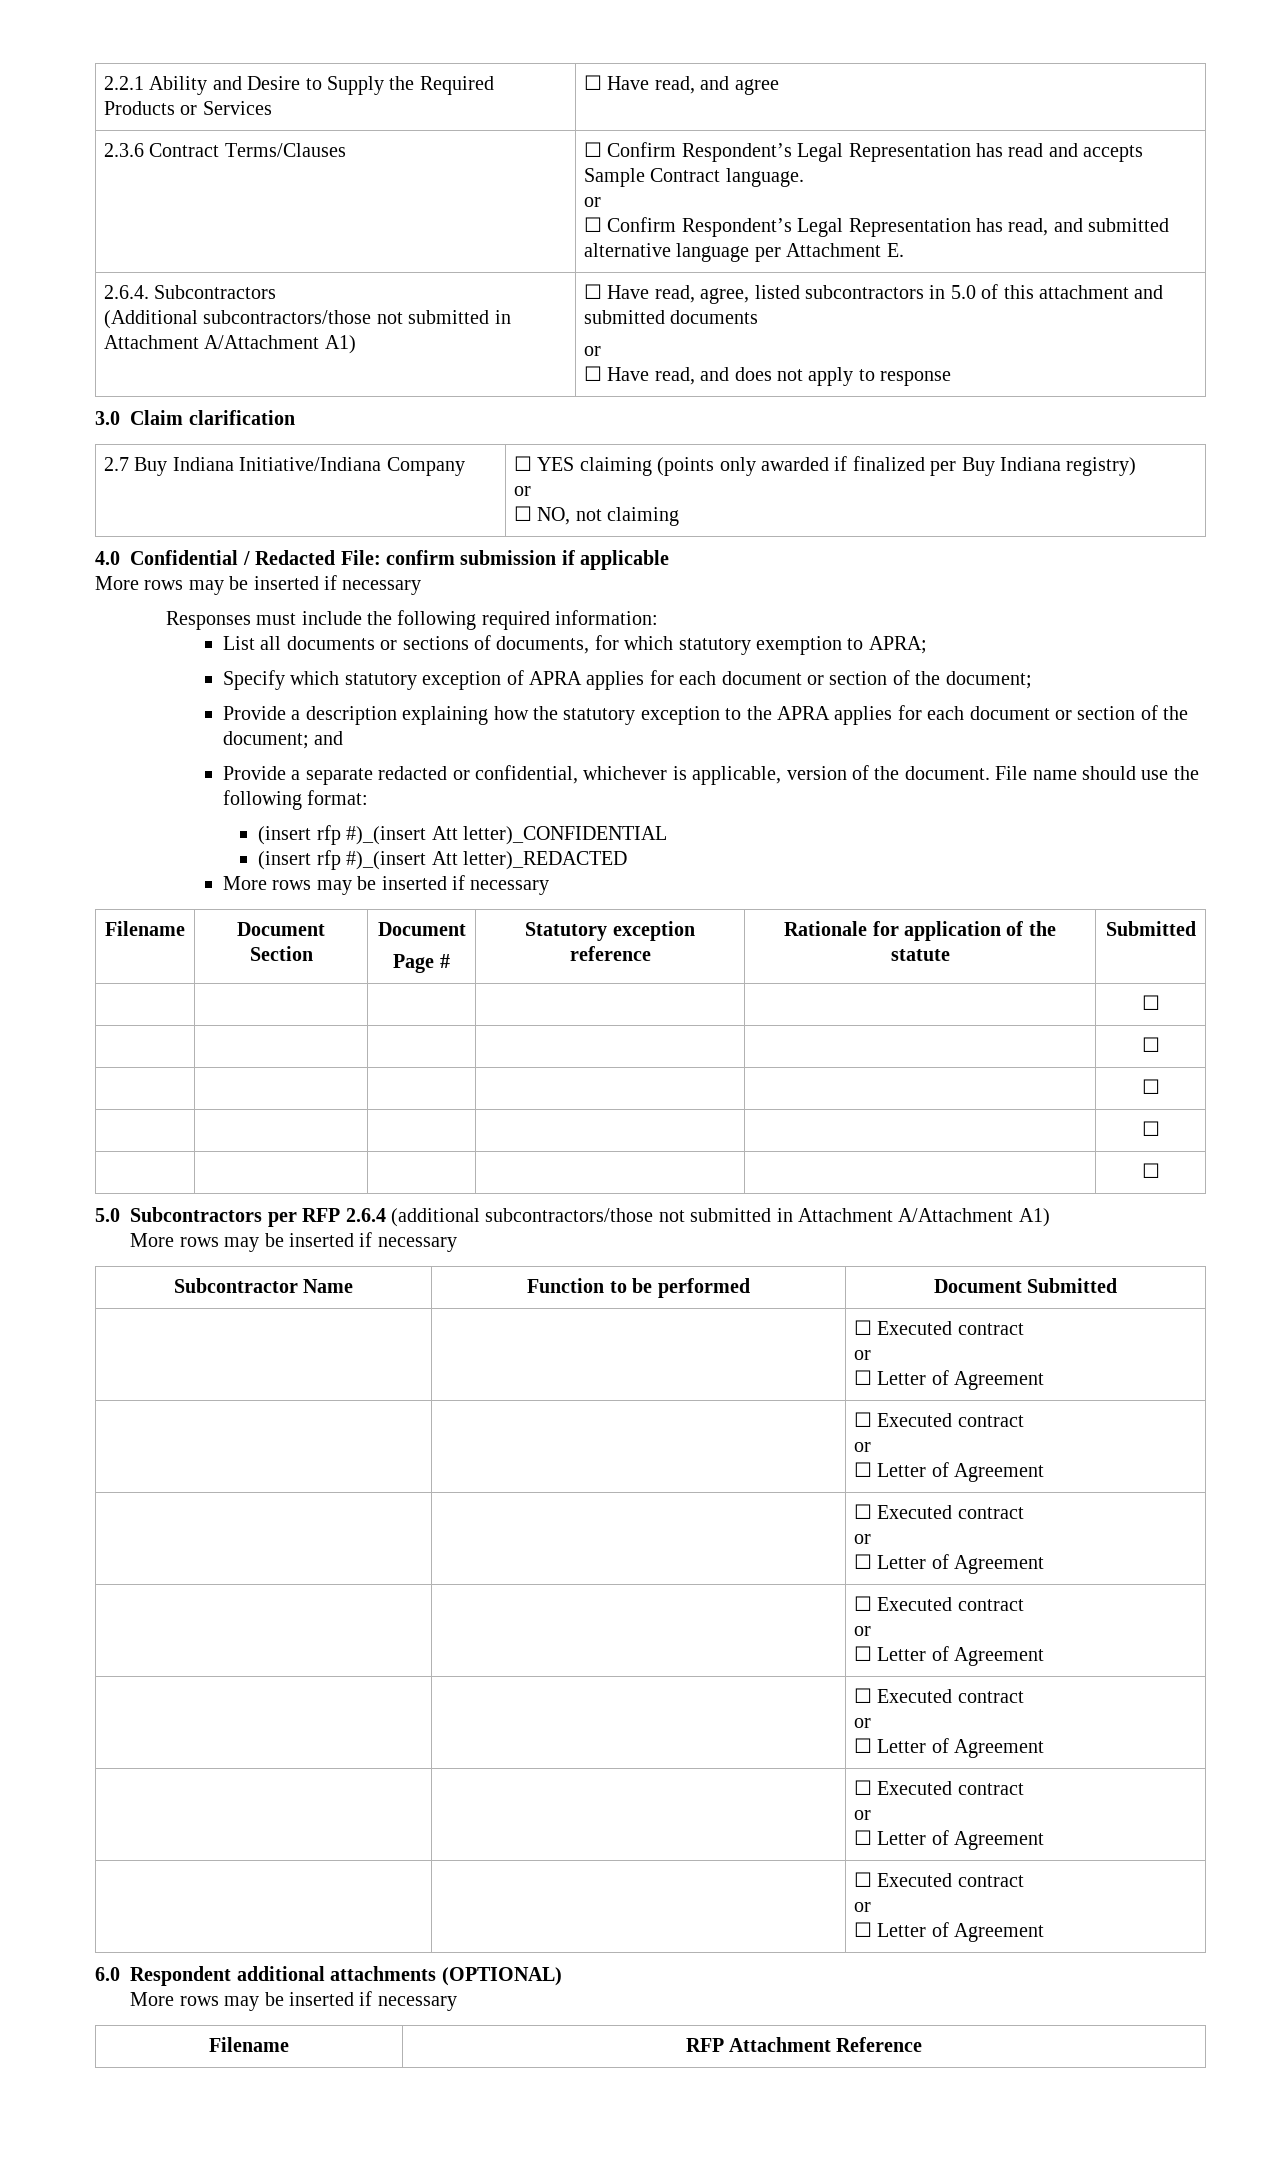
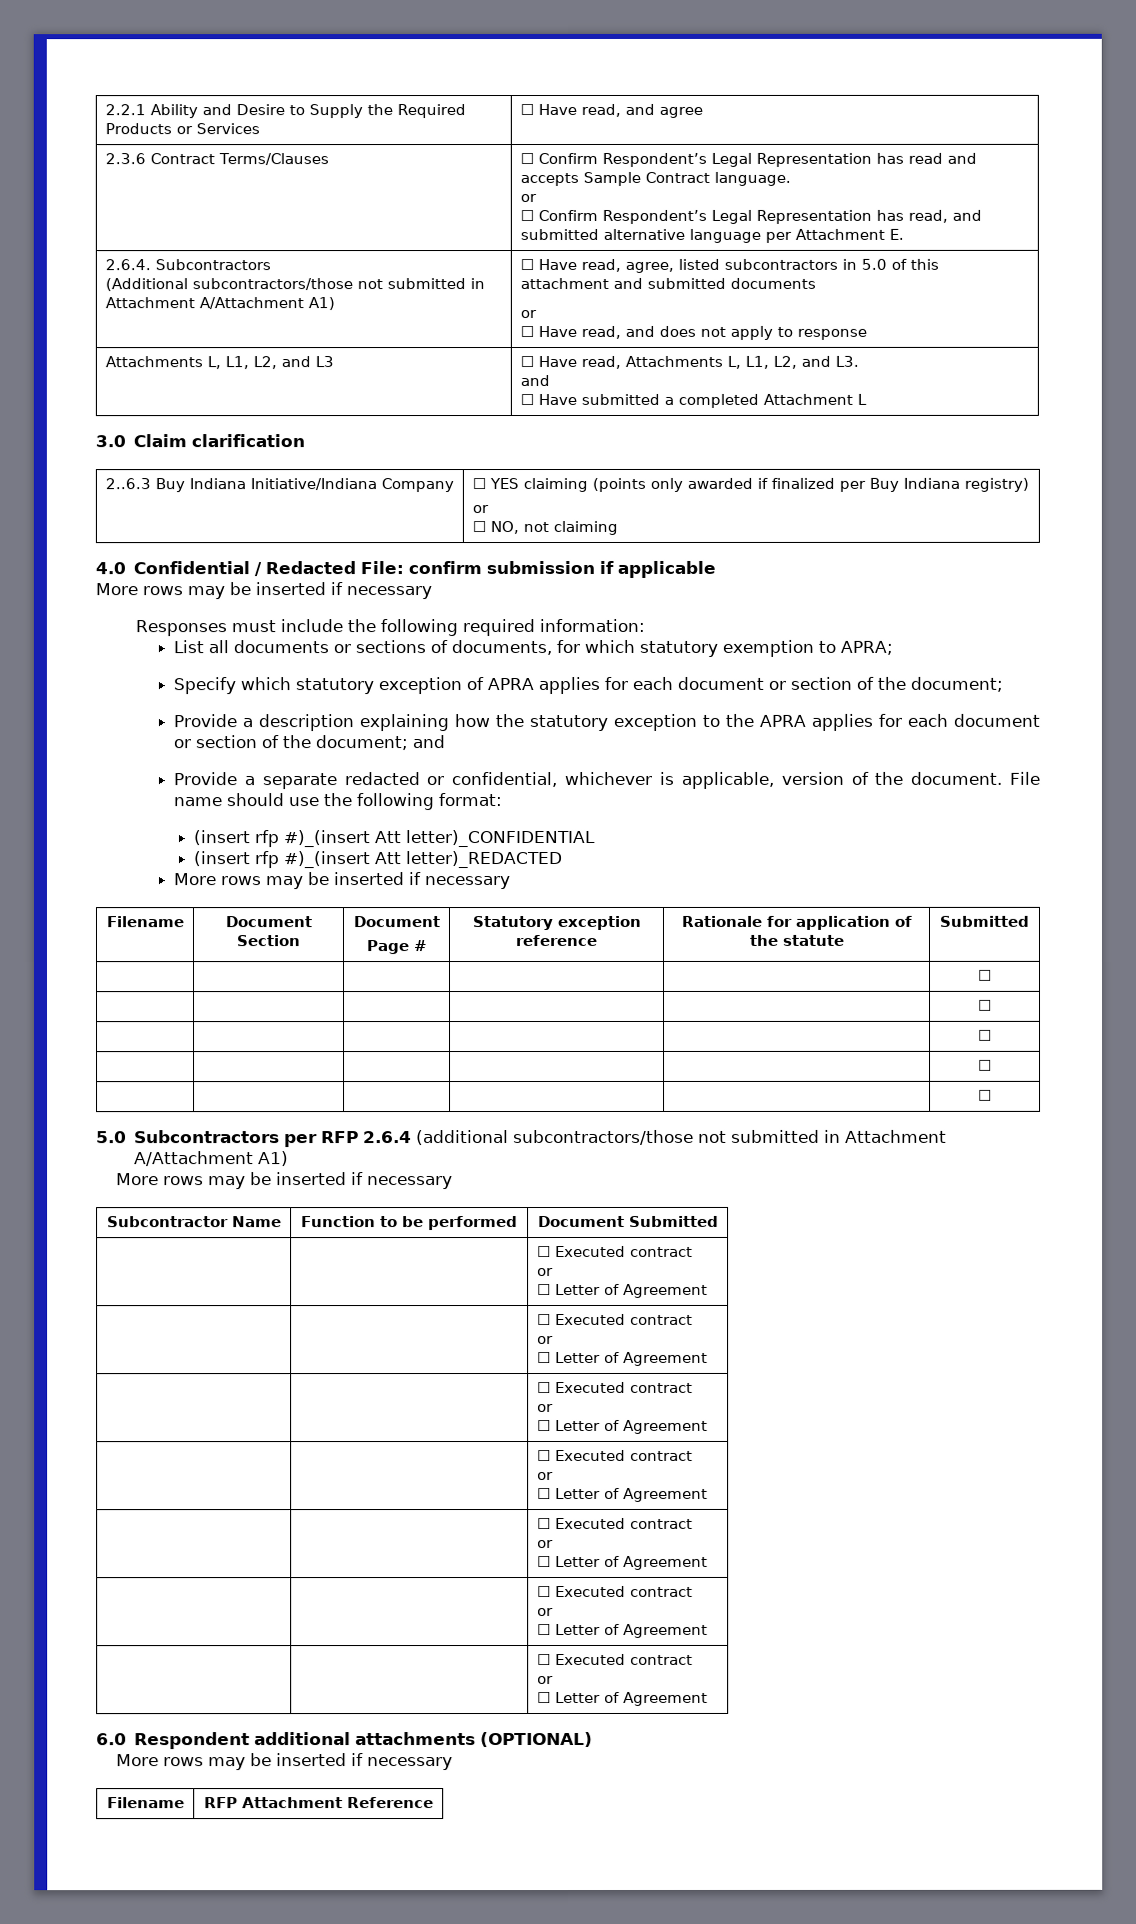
+ Attachments L, L1, L2, and L3 | ☐ Have read, Attachments L, L1, L2, and L3.
+ and
+ ☐ Have submitted a completed Attachment L
- 2.7 Buy Indiana Initiative/Indiana Company | ☐ YES claiming (points only awarded if finalized per Buy Indiana registry)
+ 2..6.3 Buy Indiana Initiative/Indiana Company | ☐ YES claiming (points only awarded if finalized per Buy Indiana registry)

